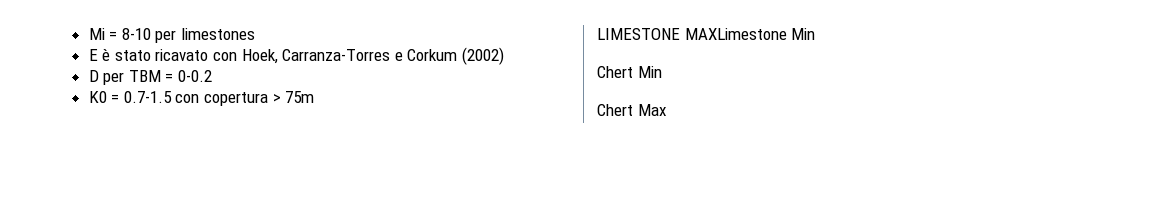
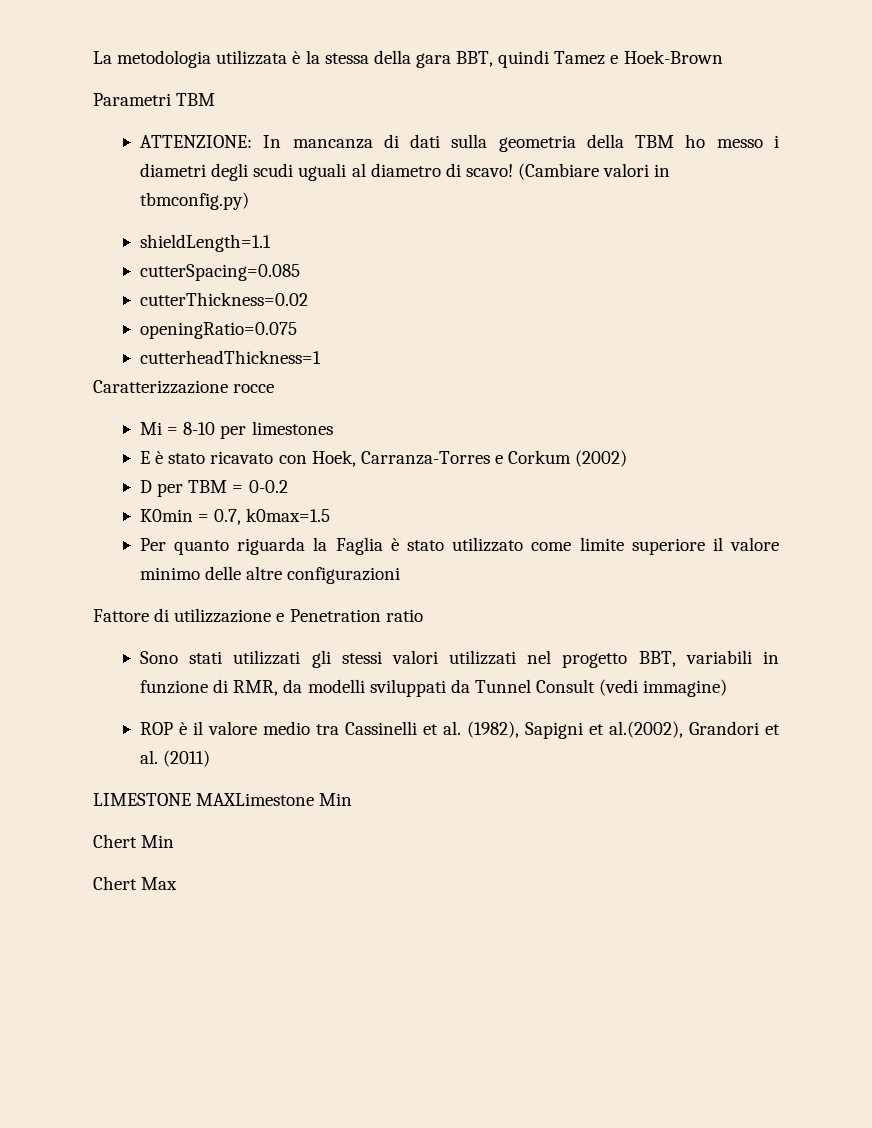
+ La metodologia utilizzata è la stessa della gara BBT, quindi Tamez e Hoek-Brown
+ Parametri TBM
+ ATTENZIONE: In mancanza di dati sulla geometria della TBM ho messo i diametri degli scudi uguali al diametro di scavo! (Cambiare valori in tbmconfig.py)
+ shieldLength=1.1
+ cutterSpacing=0.085
+ cutterThickness=0.02
+ openingRatio=0.075
+ cutterheadThickness=1
+ Caratterizzazione rocce
- K0 = 0.7-1.5 con copertura > 75m
+ K0min = 0.7, k0max=1.5
+ Per quanto riguarda la Faglia è stato utilizzato come limite superiore il valore minimo delle altre configurazioni
+ Fattore di utilizzazione e Penetration ratio
+ Sono stati utilizzati gli stessi valori utilizzati nel progetto BBT, variabili in funzione di RMR, da modelli sviluppati da Tunnel Consult (vedi immagine)
+ ROP è il valore medio tra Cassinelli et al. (1982), Sapigni et al.(2002), Grandori et al. (2011)

